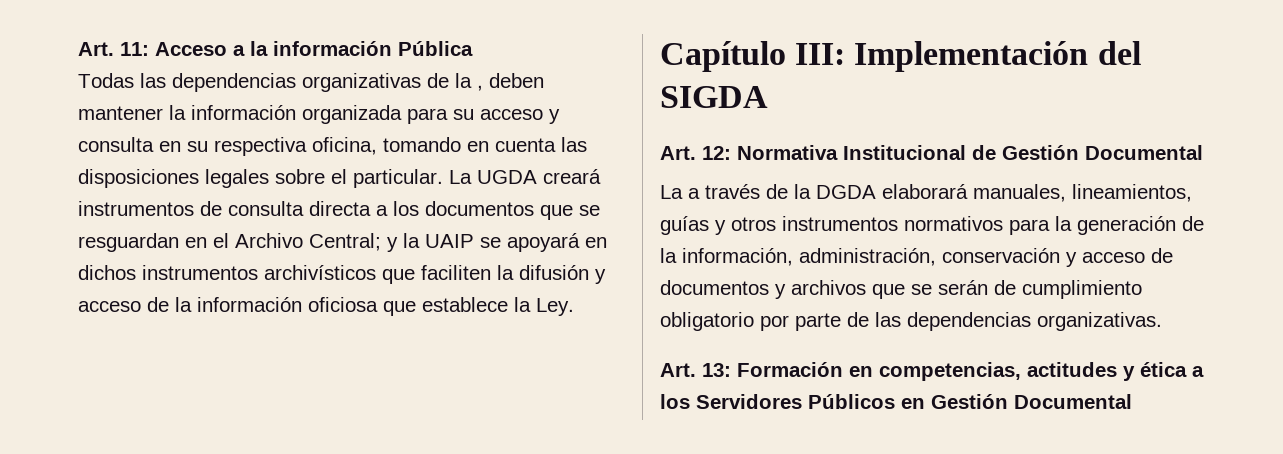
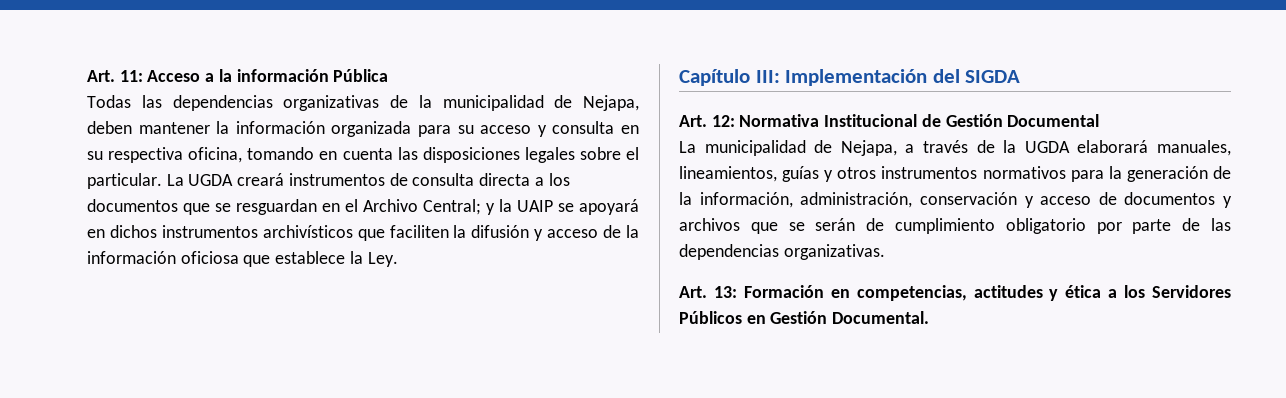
- Todas las dependencias organizativas de la , deben mantener la información organizada para su acceso y consulta en su respectiva oficina, tomando en cuenta las disposiciones legales sobre el particular.
+ Todas las dependencias organizativas de la municipalidad de Nejapa, deben mantener la información organizada para su acceso y consulta en su respectiva oficina, tomando en cuenta las disposiciones legales sobre el particular.
- La a través de la DGDA elaborará manuales, lineamientos, guías y otros instrumentos normativos para la generación de la información, administración, conservación y acceso de documentos y archivos que se serán de cumplimiento obligatorio por parte de las dependencias organizativas.
+ La municipalidad de Nejapa, a través de la UGDA elaborará manuales, lineamientos, guías y otros instrumentos normativos para la generación de la información, administración, conservación y acceso de documentos y archivos que se serán de cumplimiento obligatorio por parte de las dependencias organizativas.
- Art. 13: Formación en competencias, actitudes y ética a los Servidores Públicos en Gestión Documental
+ Art. 13: Formación en competencias, actitudes y ética a los Servidores Públicos en Gestión Documental.

